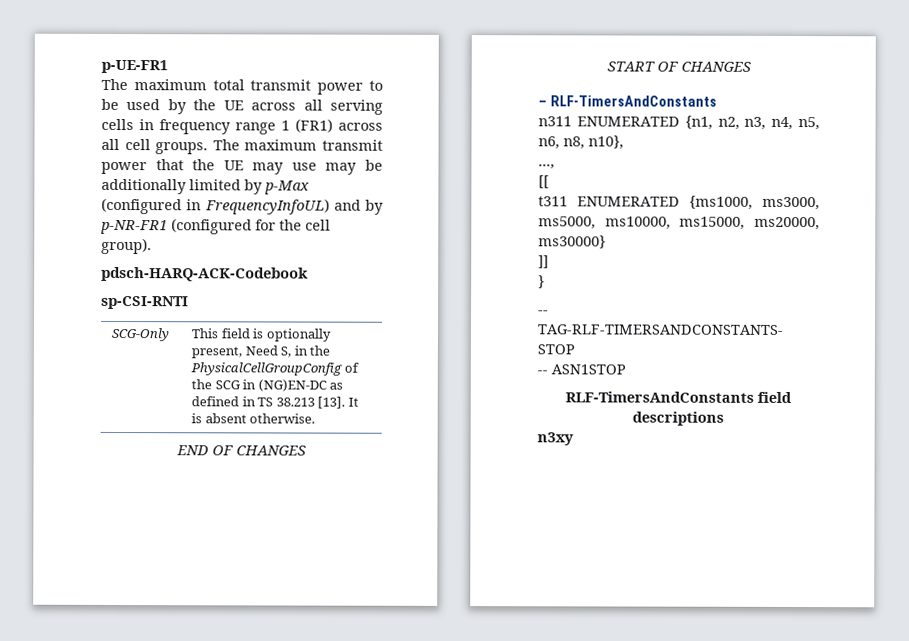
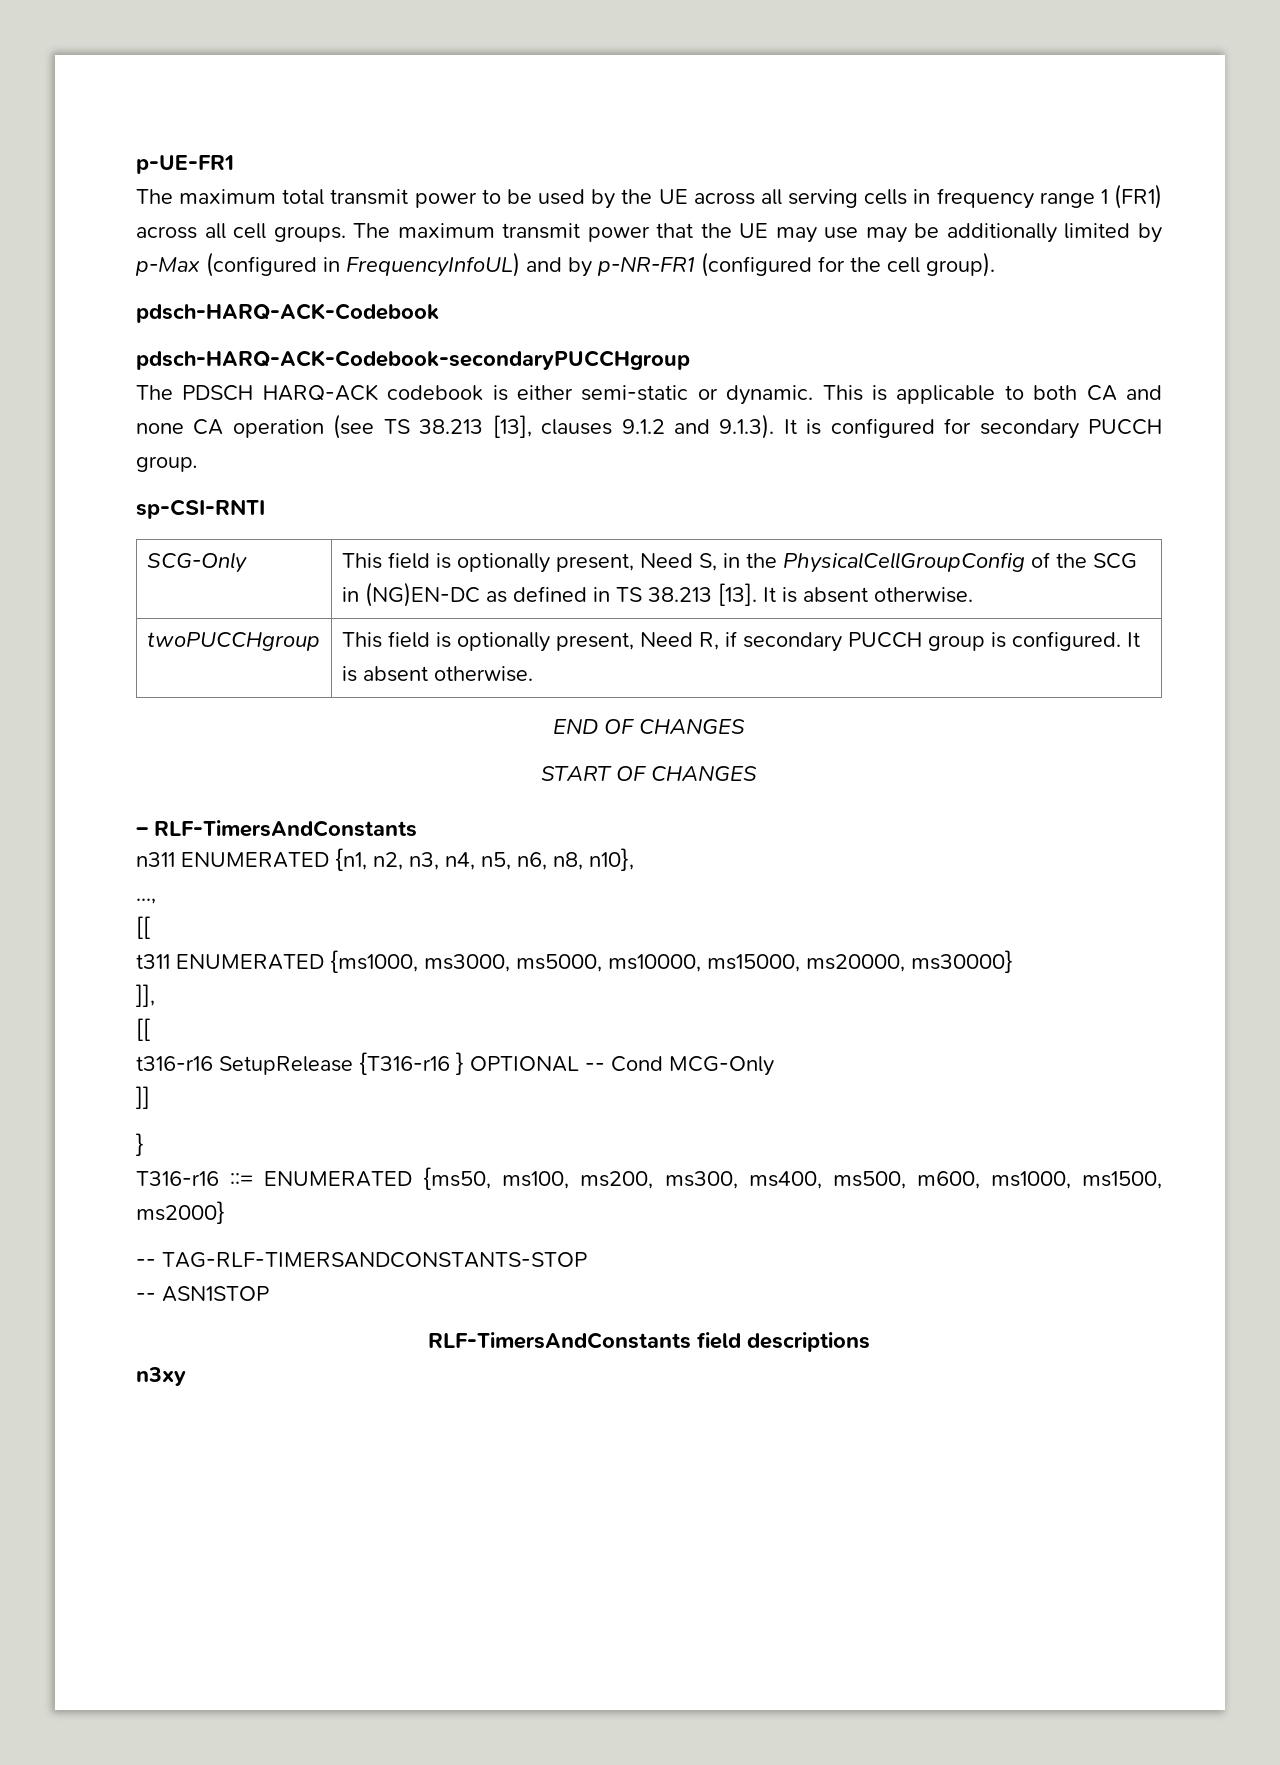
+ pdsch-HARQ-ACK-Codebook-secondaryPUCCHgroup
+ The PDSCH HARQ-ACK codebook is either semi-static or dynamic. This is applicable to both CA and none CA operation (see TS 38.213 [13], clauses 9.1.2 and 9.1.3). It is configured for secondary PUCCH group.
+ twoPUCCHgroup | This field is optionally present, Need R, if secondary PUCCH group is configured. It is absent otherwise.
+ ]],
+ [[
+ t316-r16 SetupRelease {T316-r16 } OPTIONAL -- Cond MCG-Only
  ]]
  }
+ T316-r16 ::= ENUMERATED {ms50, ms100, ms200, ms300, ms400, ms500, m600, ms1000, ms1500, ms2000}

